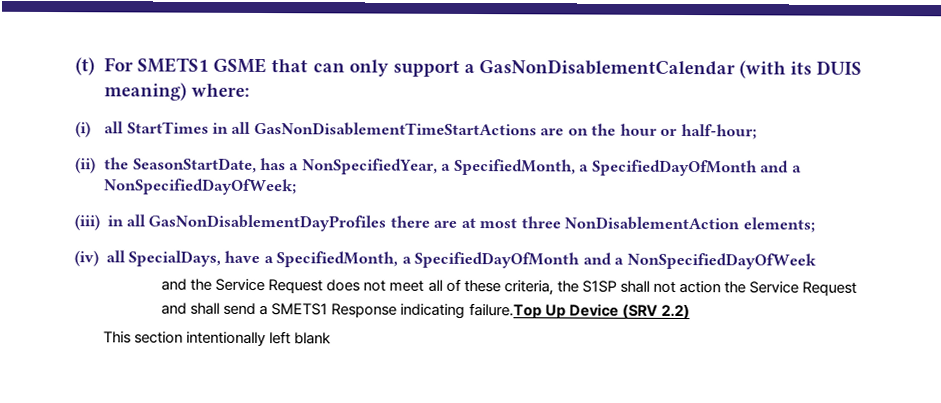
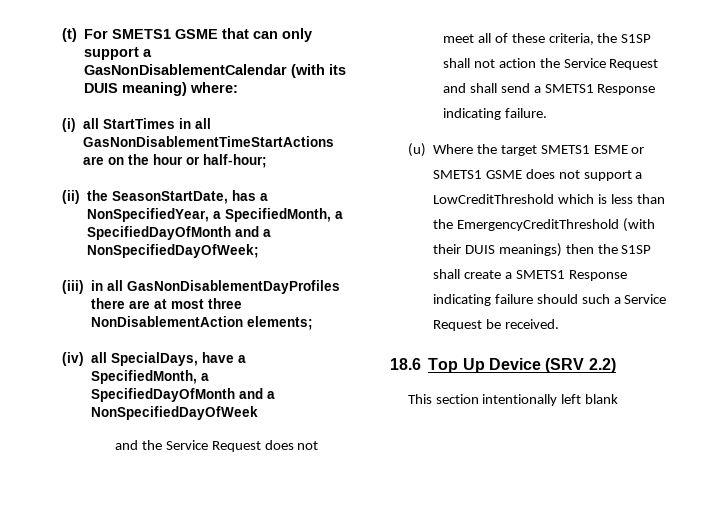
- and the Service Request does not meet all of these criteria, the S1SP shall not action the Service Request and shall send a SMETS1 Response indicating failure.Top Up Device (SRV 2.2)
+ and the Service Request does not meet all of these criteria, the S1SP shall not action the Service Request and shall send a SMETS1 Response indicating failure.
+ (u) Where the target SMETS1 ESME or SMETS1 GSME does not support a LowCreditThreshold which is less than the EmergencyCreditThreshold (with their DUIS meanings) then the S1SP shall create a SMETS1 Response indicating failure should such a Service Request be received.
+ 18.6 Top Up Device (SRV 2.2)

